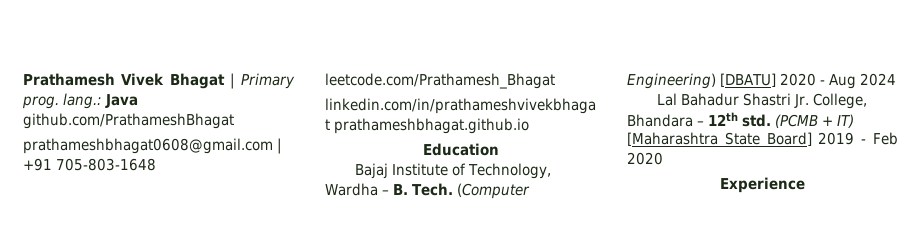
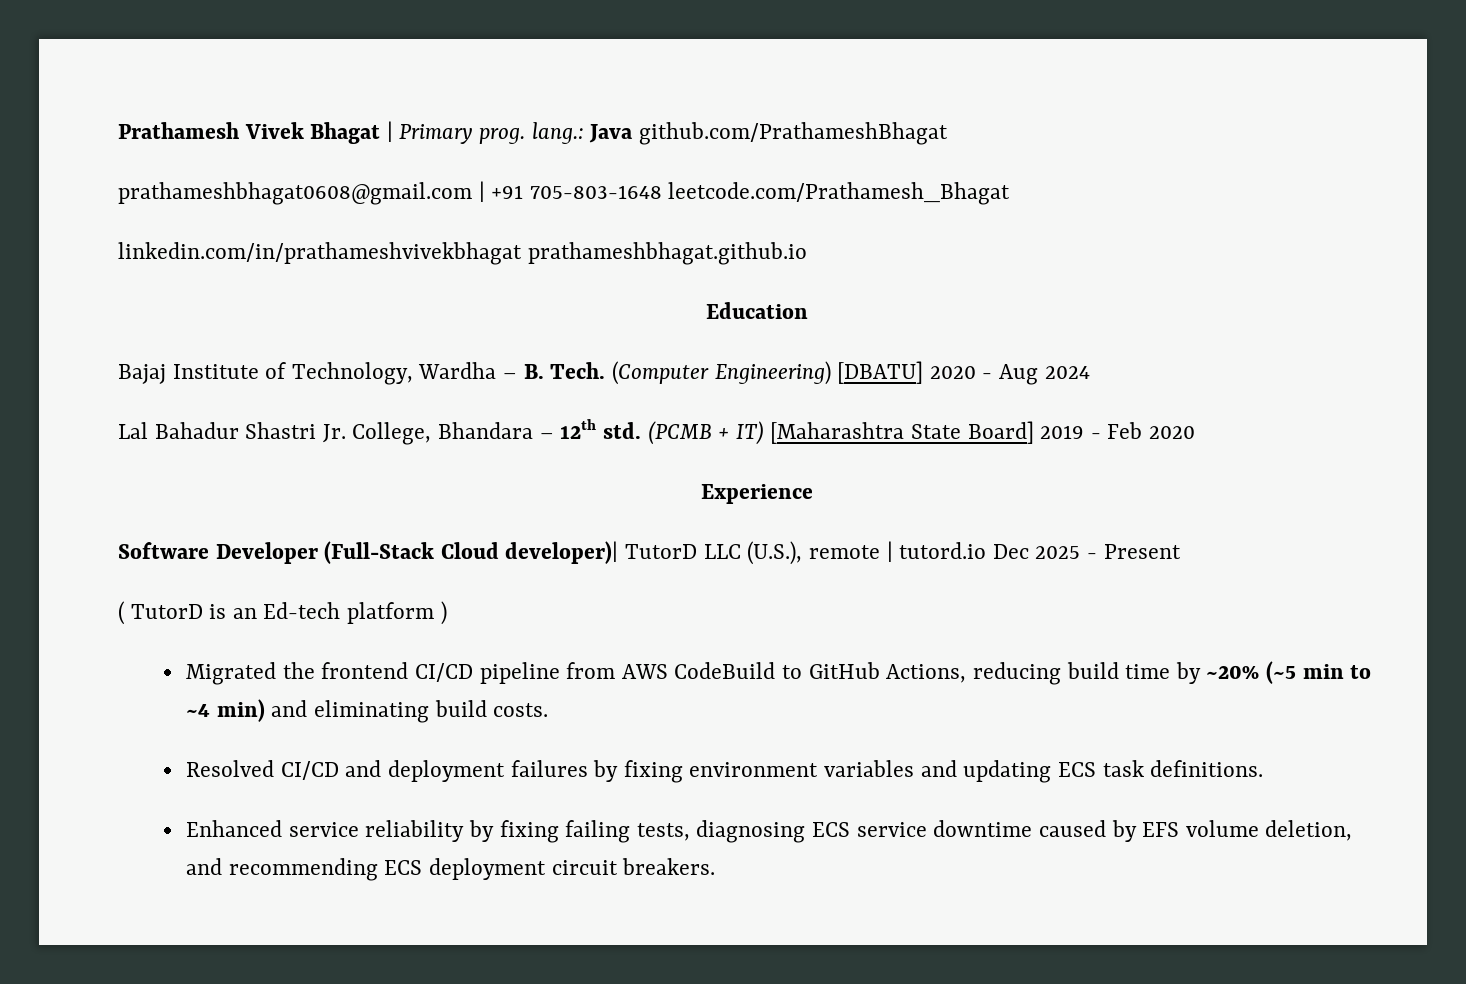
+ Software Developer (Full-Stack Cloud developer)| TutorD LLC (U.S.), remote | tutord.io Dec 2025 - Present
+ ( TutorD is an Ed-tech platform )
+ Migrated the frontend CI/CD pipeline from AWS CodeBuild to GitHub Actions, reducing build time by ~20% (~5 min to ~4 min) and eliminating build costs.
+ Resolved CI/CD and deployment failures by fixing environment variables and updating ECS task definitions.
+ Enhanced service reliability by fixing failing tests, diagnosing ECS service downtime caused by EFS volume deletion, and recommending ECS deployment circuit breakers.

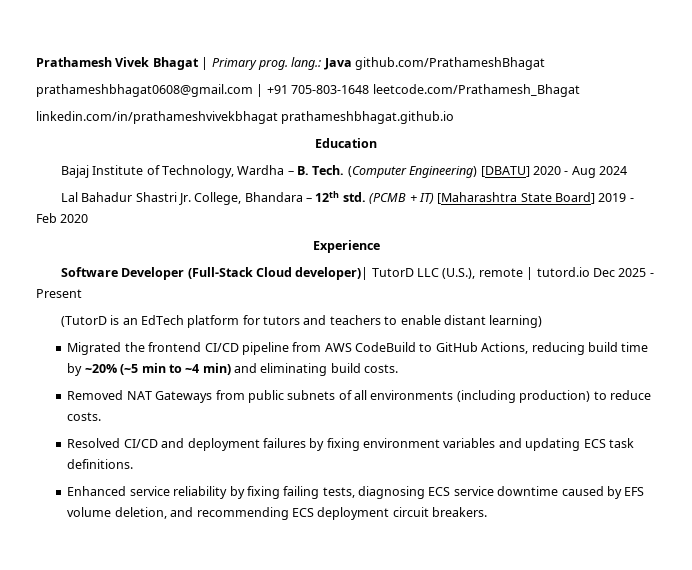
- ( TutorD is an Ed-tech platform )
+ (TutorD is an EdTech platform for tutors and teachers to enable distant learning)
+ Removed NAT Gateways from public subnets of all environments (including production) to reduce costs.

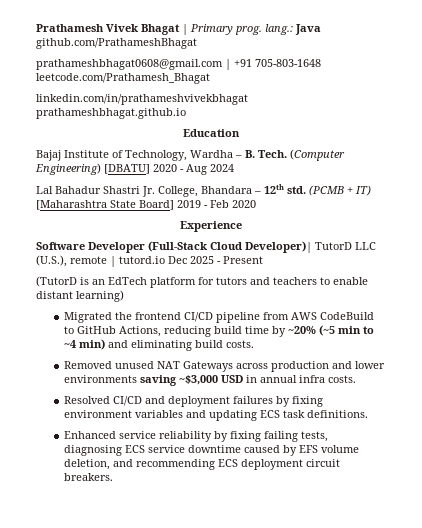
- Software Developer (Full-Stack Cloud developer)| TutorD LLC (U.S.), remote | tutord.io Dec 2025 - Present
+ Software Developer (Full-Stack Cloud Developer)| TutorD LLC (U.S.), remote | tutord.io Dec 2025 - Present
- Removed NAT Gateways from public subnets of all environments (including production) to reduce costs.
+ Removed unused NAT Gateways across production and lower environments saving ~$3,000 USD in annual infra costs.

